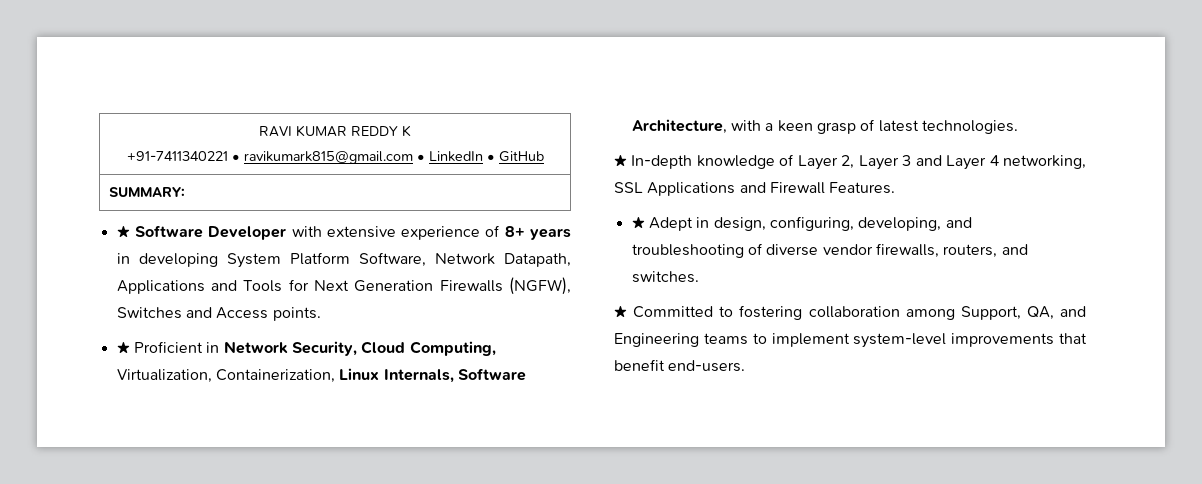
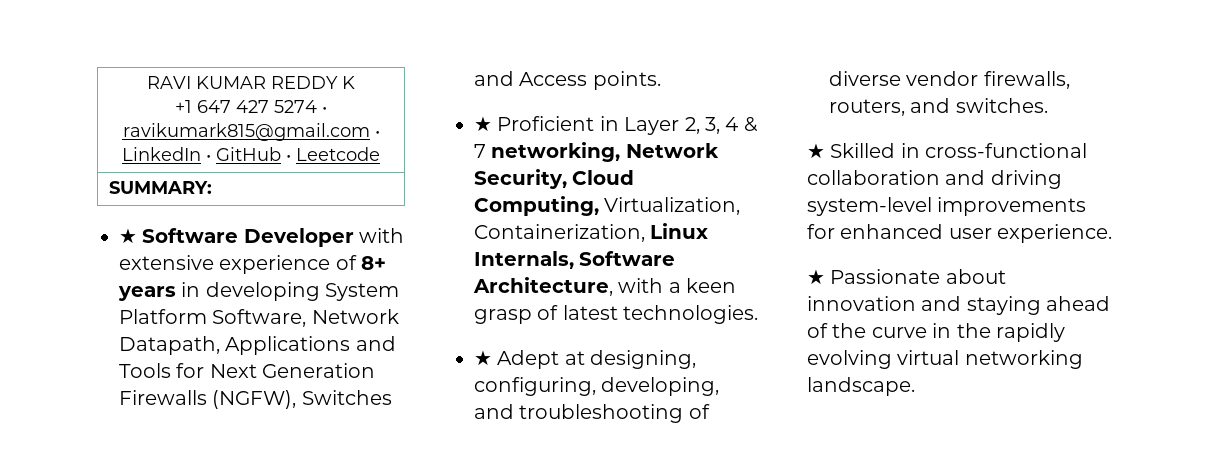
  RAVI KUMAR REDDY K
- +91-7411340221 • ravikumark815@gmail.com • LinkedIn • GitHub
+ +1 647 427 5274 • ravikumark815@gmail.com • LinkedIn • GitHub • Leetcode
- ★ Proficient in Network Security, Cloud Computing, Virtualization, Containerization, Linux Internals, Software Architecture, with a keen grasp of latest technologies.
+ ★ Proficient in Layer 2, 3, 4 & 7 networking, Network Security, Cloud Computing, Virtualization, Containerization, Linux Internals, Software Architecture, with a keen grasp of latest technologies.
- ★ In-depth knowledge of Layer 2, Layer 3 and Layer 4 networking, SSL Applications and Firewall Features.
- ★ Adept in design, configuring, developing, and troubleshooting of diverse vendor firewalls, routers, and switches.
+ ★ Adept at designing, configuring, developing, and troubleshooting of diverse vendor firewalls, routers, and switches.
- ★ Committed to fostering collaboration among Support, QA, and Engineering teams to implement system-level improvements that benefit end-users.
+ ★ Skilled in cross-functional collaboration and driving system-level improvements for enhanced user experience.
+ ★ Passionate about innovation and staying ahead of the curve in the rapidly evolving virtual networking landscape.

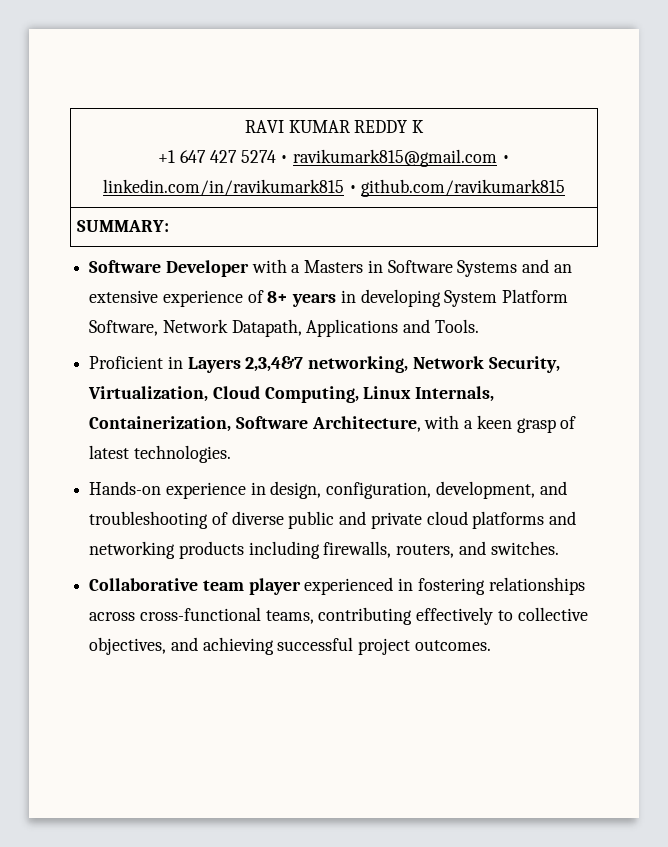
  RAVI KUMAR REDDY K
- +1 647 427 5274 • ravikumark815@gmail.com • LinkedIn • GitHub • Leetcode
+ +1 647 427 5274 • ravikumark815@gmail.com • linkedin.com/in/ravikumark815 • github.com/ravikumark815
- ★ Software Developer with extensive experience of 8+ years in developing System Platform Software, Network Datapath, Applications and Tools for Next Generation Firewalls (NGFW), Switches and Access points.
- ★ Proficient in Layer 2, 3, 4 & 7 networking, Network Security, Cloud Computing, Virtualization, Containerization, Linux Internals, Software Architecture, with a keen grasp of latest technologies.
+ Software Developer with a Masters in Software Systems and an extensive experience of 8+ years in developing System Platform Software, Network Datapath, Applications and Tools.
+ Proficient in Layers 2,3,4&7 networking, Network Security, Virtualization, Cloud Computing, Linux Internals, Containerization, Software Architecture, with a keen grasp of latest technologies.
- ★ Adept at designing, configuring, developing, and troubleshooting of diverse vendor firewalls, routers, and switches.
- ★ Skilled in cross-functional collaboration and driving system-level improvements for enhanced user experience.
- ★ Passionate about innovation and staying ahead of the curve in the rapidly evolving virtual networking landscape.
+ Hands-on experience in design, configuration, development, and troubleshooting of diverse public and private cloud platforms and networking products including firewalls, routers, and switches.
+ Collaborative team player experienced in fostering relationships across cross-functional teams, contributing effectively to collective objectives, and achieving successful project outcomes.

